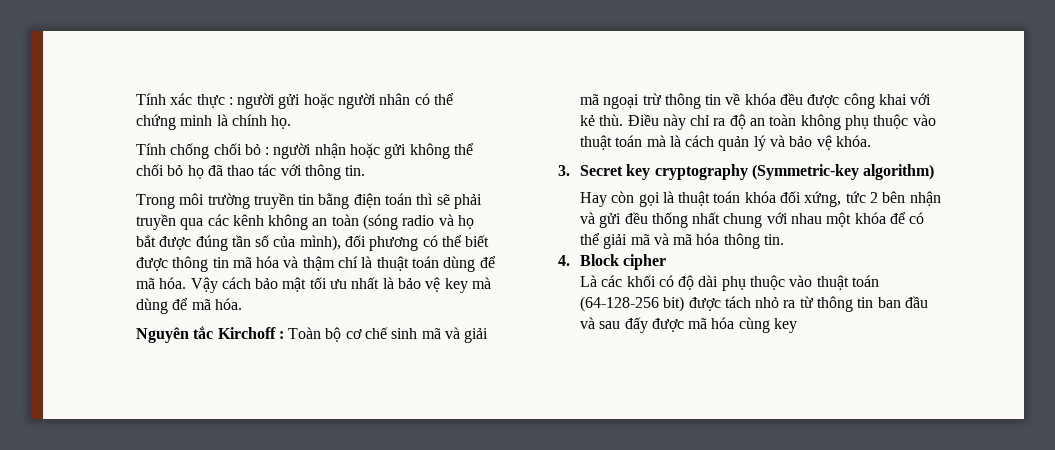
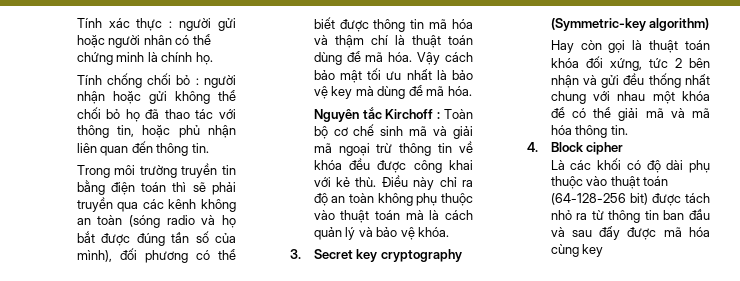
- Tính chống chối bỏ : người nhận hoặc gửi không thể chối bỏ họ đã thao tác với thông tin.
+ Tính chống chối bỏ : người nhận hoặc gửi không thể chối bỏ họ đã thao tác với thông tin, hoặc phủ nhận liên quan đến thông tin.

